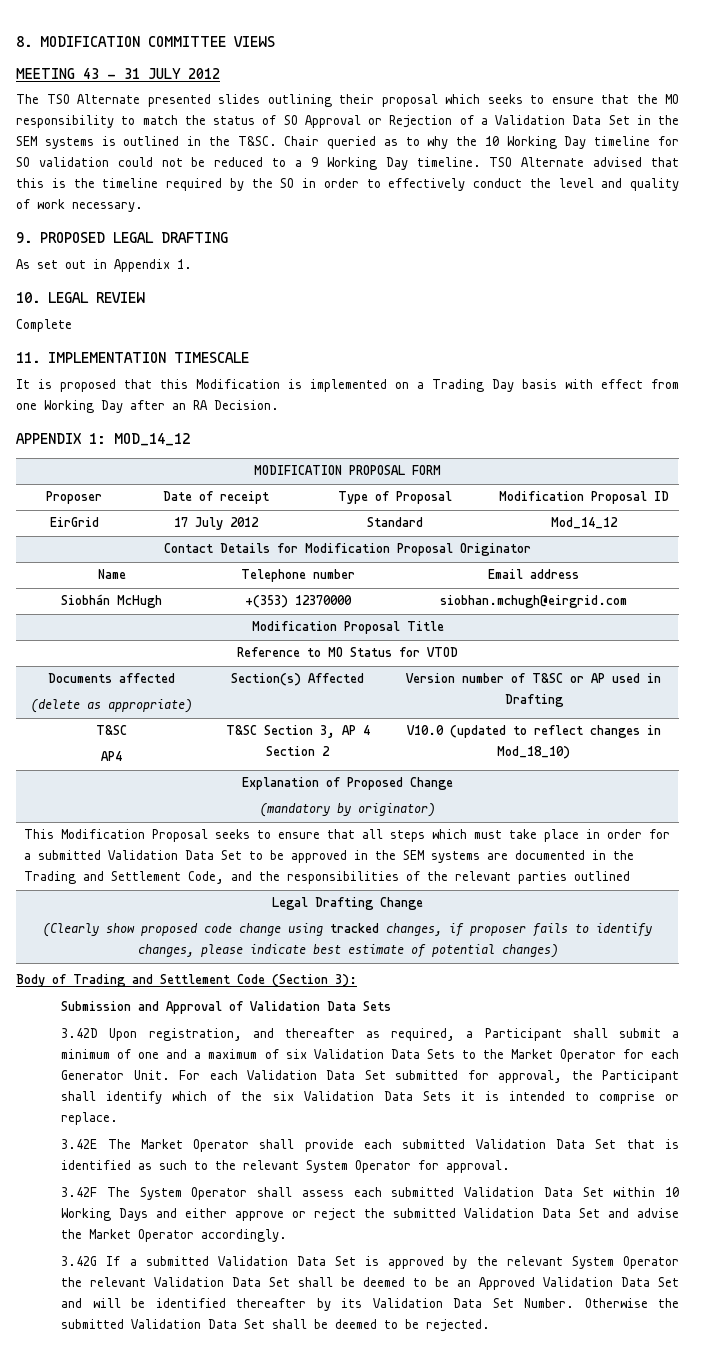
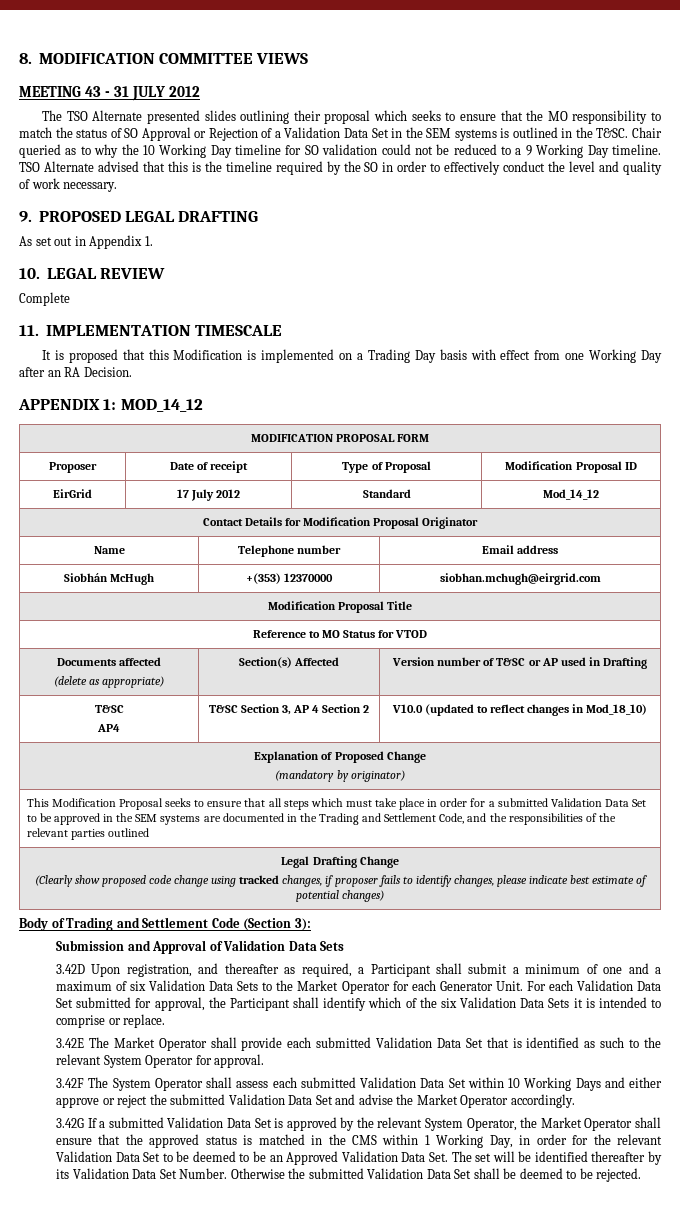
- 3.42G If a submitted Validation Data Set is approved by the relevant System Operator the relevant Validation Data Set shall be deemed to be an Approved Validation Data Set and will be identified thereafter by its Validation Data Set Number.
+ 3.42G If a submitted Validation Data Set is approved by the relevant System Operator, the Market Operator shall ensure that the approved status is matched in the CMS within 1 Working Day, in order for the relevant Validation Data Set to be deemed to be an Approved Validation Data Set. The set will be identified thereafter by its Validation Data Set Number.

